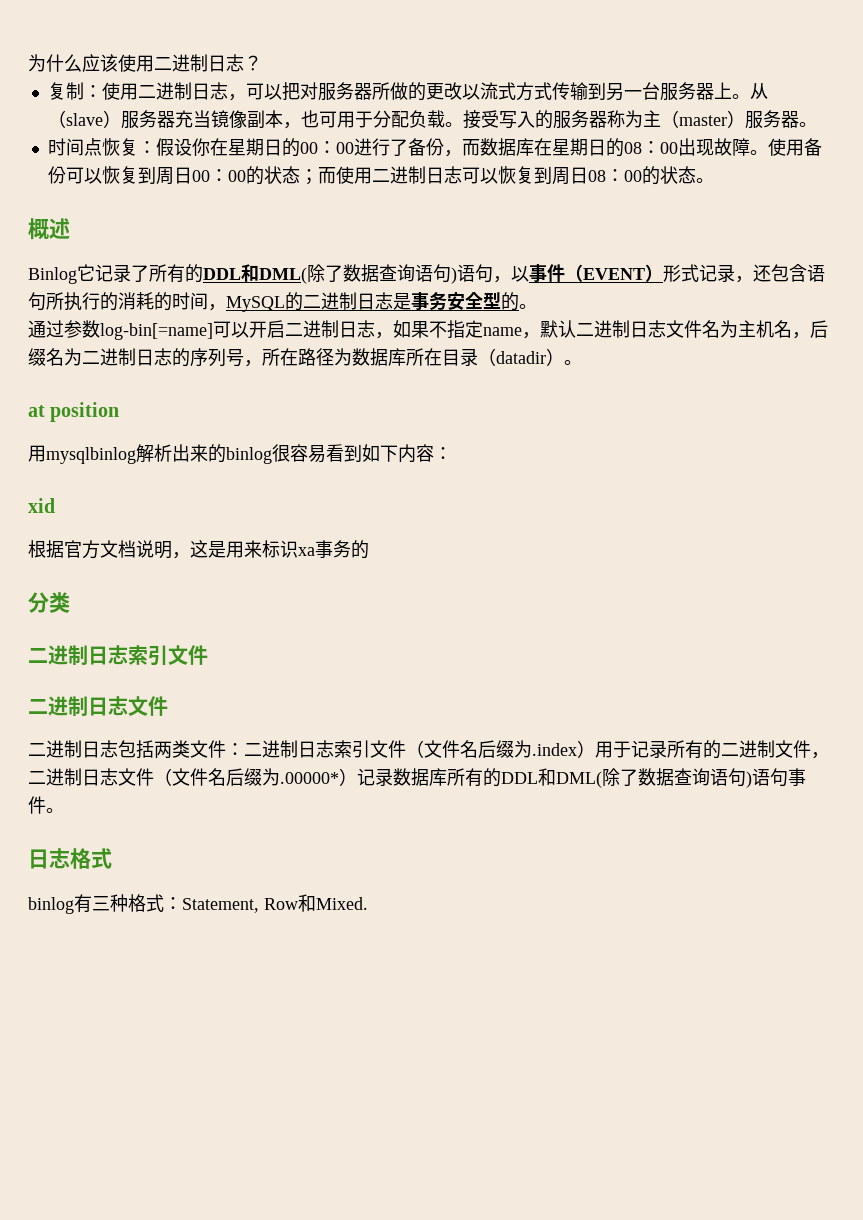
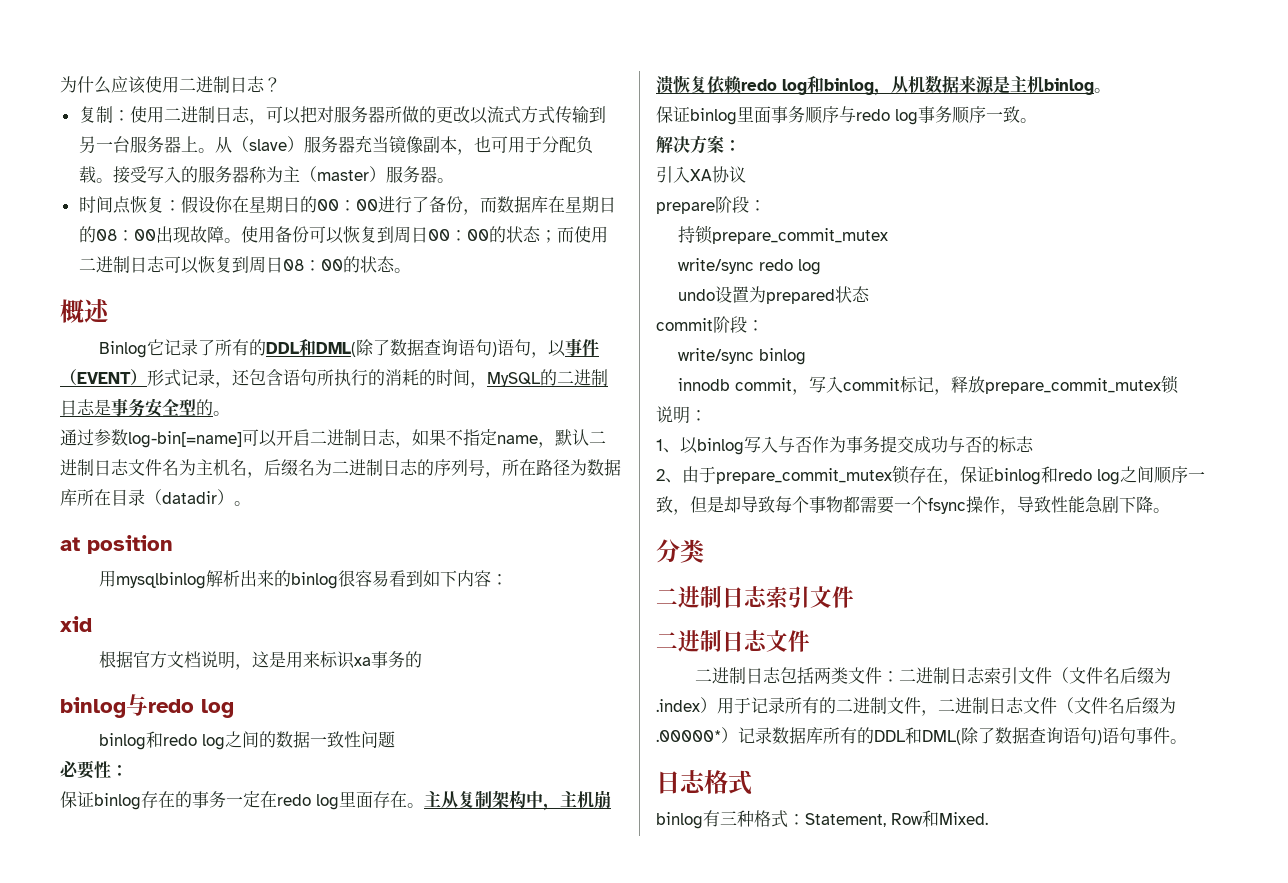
+ binlog与redo log
+ binlog和redo log之间的数据一致性问题
+ 必要性：
+ 保证binlog存在的事务一定在redo log里面存在。主从复制架构中，主机崩溃恢复依赖redo log和binlog，从机数据来源是主机binlog。
+ 保证binlog里面事务顺序与redo log事务顺序一致。
+ 解决方案：
+ 引入XA协议
+ prepare阶段：
+ 持锁prepare_commit_mutex
+ write/sync redo log
+ undo设置为prepared状态
+ commit阶段：
+ write/sync binlog
+ innodb commit，写入commit标记，释放prepare_commit_mutex锁
+ 说明：
+ 1、以binlog写入与否作为事务提交成功与否的标志
+ 2、由于prepare_commit_mutex锁存在，保证binlog和redo log之间顺序一致，但是却导致每个事物都需要一个fsync操作，导致性能急剧下降。

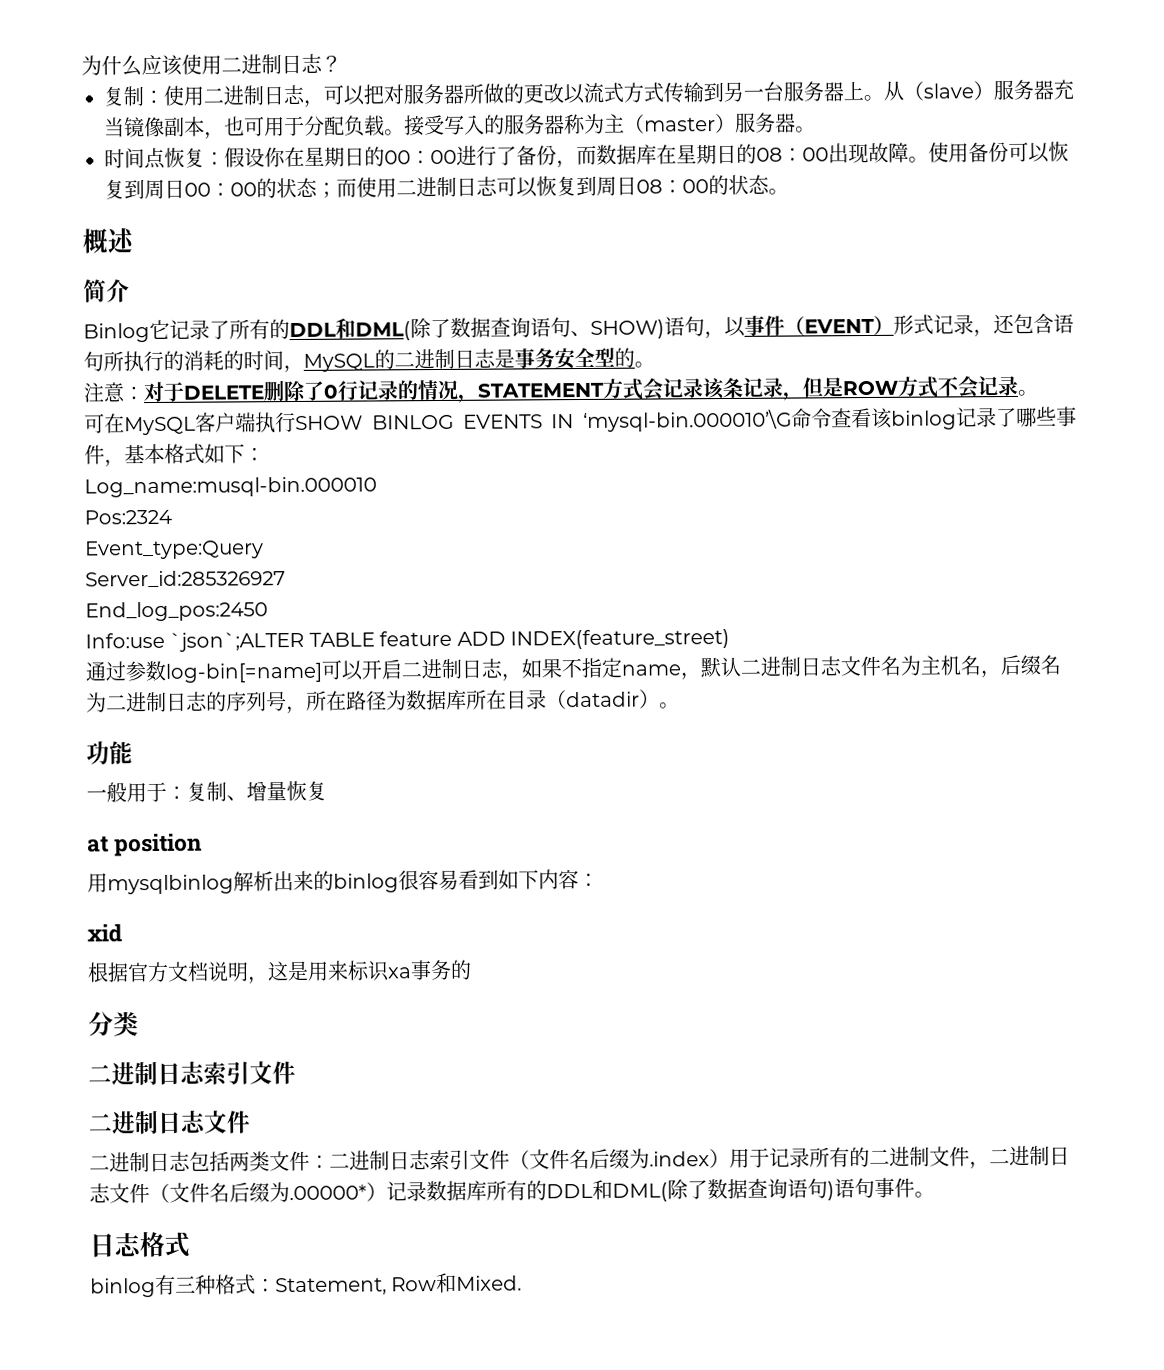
+ 简介
- Binlog它记录了所有的DDL和DML(除了数据查询语句)语句，以事件（EVENT）形式记录，还包含语句所执行的消耗的时间，MySQL的二进制日志是事务安全型的。
+ Binlog它记录了所有的DDL和DML(除了数据查询语句、SHOW)语句，以事件（EVENT）形式记录，还包含语句所执行的消耗的时间，MySQL的二进制日志是事务安全型的。
+ 注意：对于DELETE删除了0行记录的情况，STATEMENT方式会记录该条记录，但是ROW方式不会记录。
+ 可在MySQL客户端执行SHOW BINLOG EVENTS IN ‘mysql-bin.000010’\G命令查看该binlog记录了哪些事件，基本格式如下：
+ Log_name:musql-bin.000010
+ Pos:2324
+ Event_type:Query
+ Server_id:285326927
+ End_log_pos:2450
+ Info:use `json`;ALTER TABLE feature ADD INDEX(feature_street)
+ 功能
+ 一般用于：复制、增量恢复
- binlog与redo log
- binlog和redo log之间的数据一致性问题
- 必要性：
- 保证binlog存在的事务一定在redo log里面存在。主从复制架构中，主机崩溃恢复依赖redo log和binlog，从机数据来源是主机binlog。
- 保证binlog里面事务顺序与redo log事务顺序一致。
- 解决方案：
- 引入XA协议
- prepare阶段：
- 持锁prepare_commit_mutex
- write/sync redo log
- undo设置为prepared状态
- commit阶段：
- write/sync binlog
- innodb commit，写入commit标记，释放prepare_commit_mutex锁
- 说明：
- 1、以binlog写入与否作为事务提交成功与否的标志
- 2、由于prepare_commit_mutex锁存在，保证binlog和redo log之间顺序一致，但是却导致每个事物都需要一个fsync操作，导致性能急剧下降。

